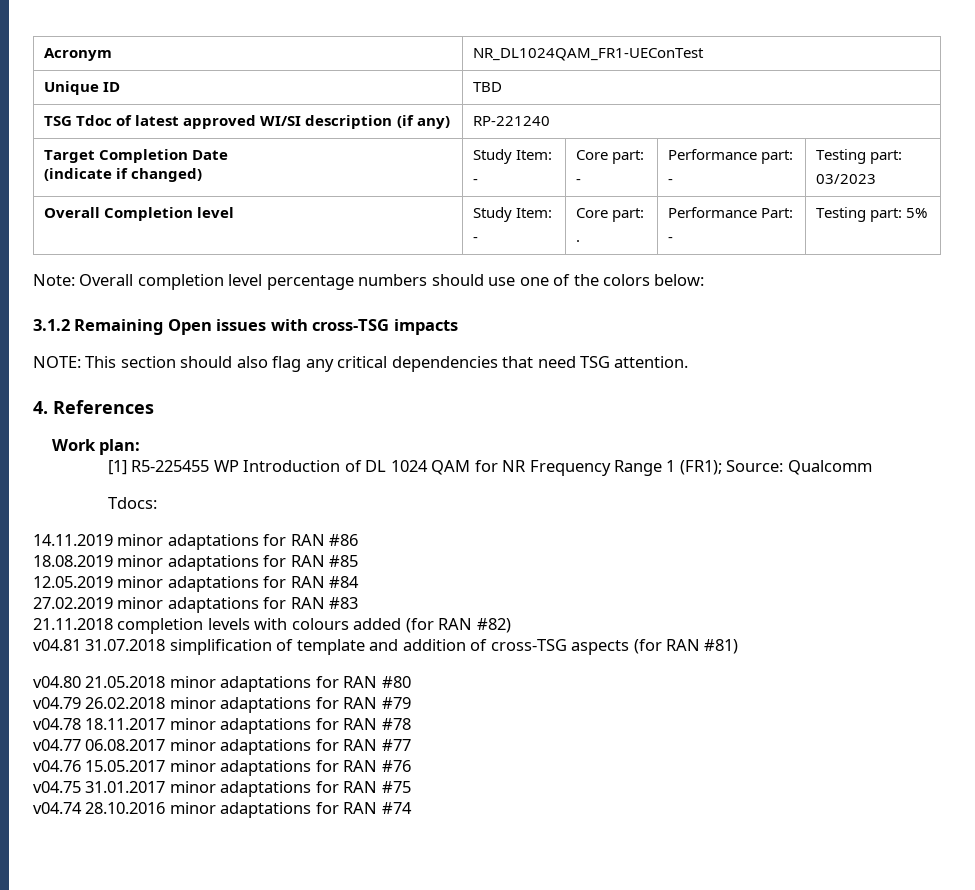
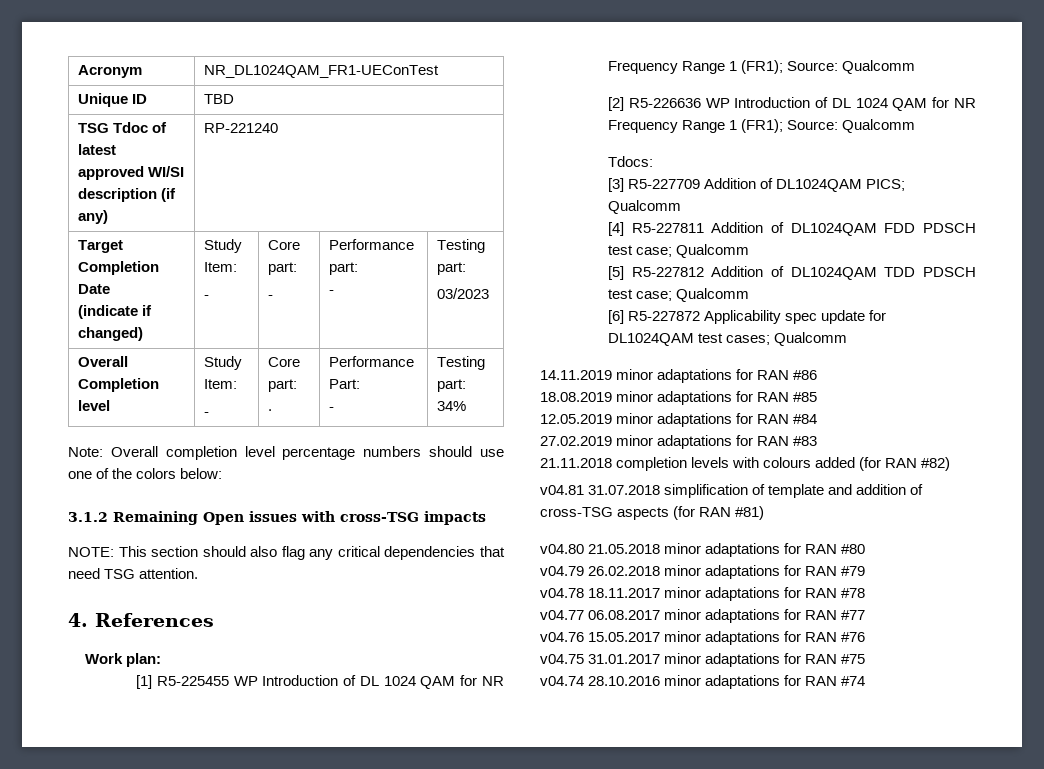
  Overall Completion level | Study Item:
  - | Core part:
  . | Performance Part:
- - | Testing part: 5%
+ - | Testing part: 34%
+ [2] R5-226636 WP Introduction of DL 1024 QAM for NR Frequency Range 1 (FR1); Source: Qualcomm
  Tdocs:
+ [3] R5-227709 Addition of DL1024QAM PICS; Qualcomm
+ [4] R5-227811 Addition of DL1024QAM FDD PDSCH test case; Qualcomm
+ [5] R5-227812 Addition of DL1024QAM TDD PDSCH test case; Qualcomm
+ [6] R5-227872 Applicability spec update for DL1024QAM test cases; Qualcomm

